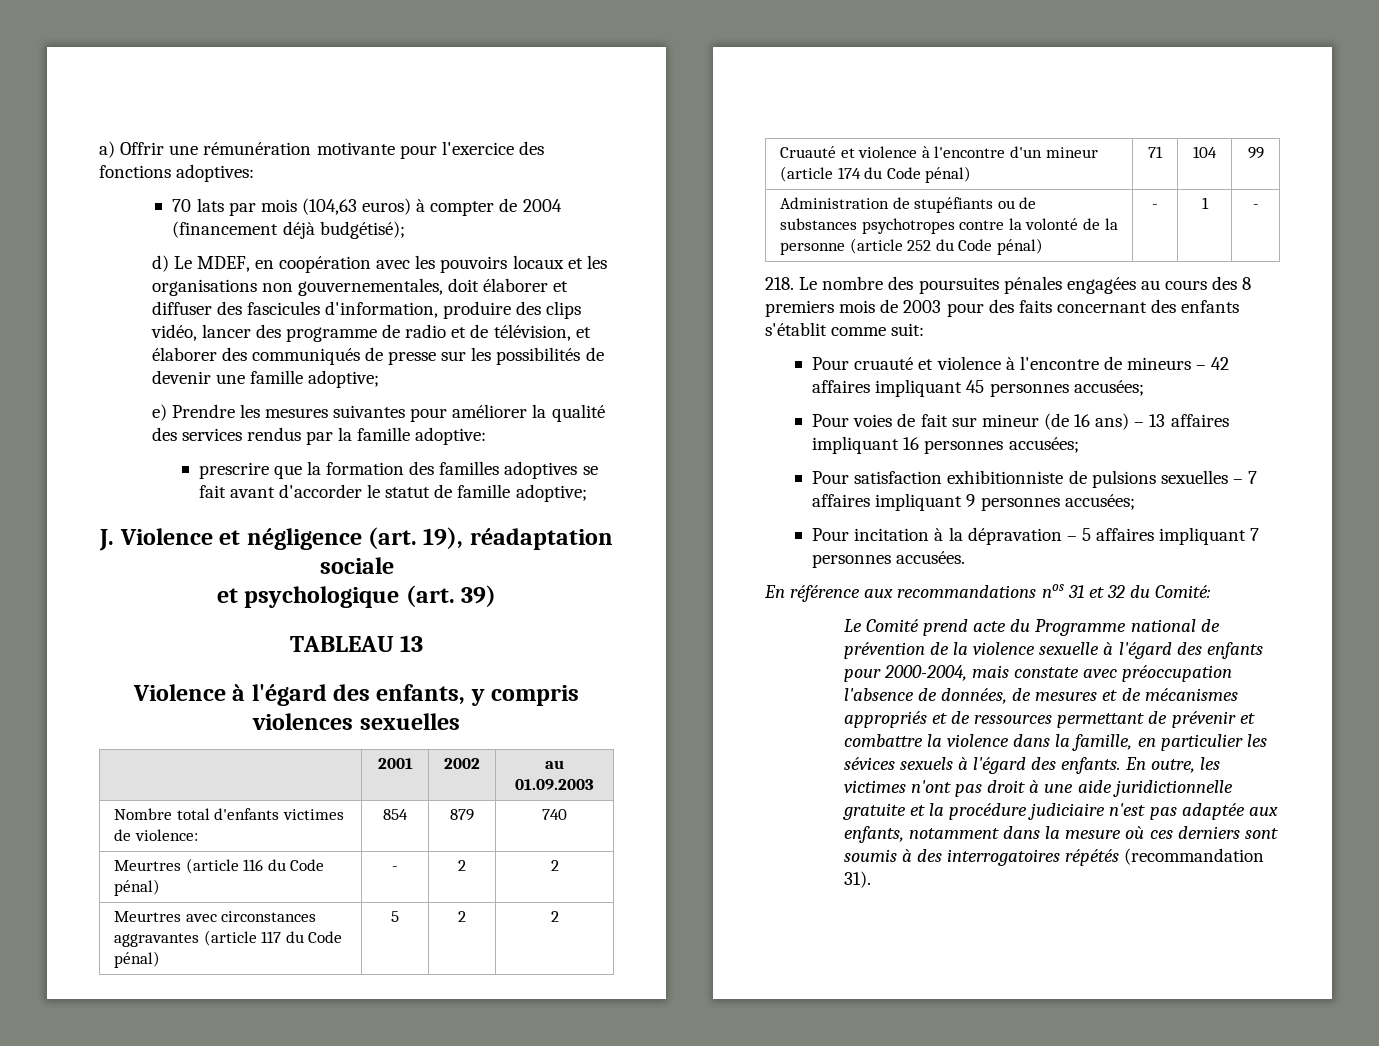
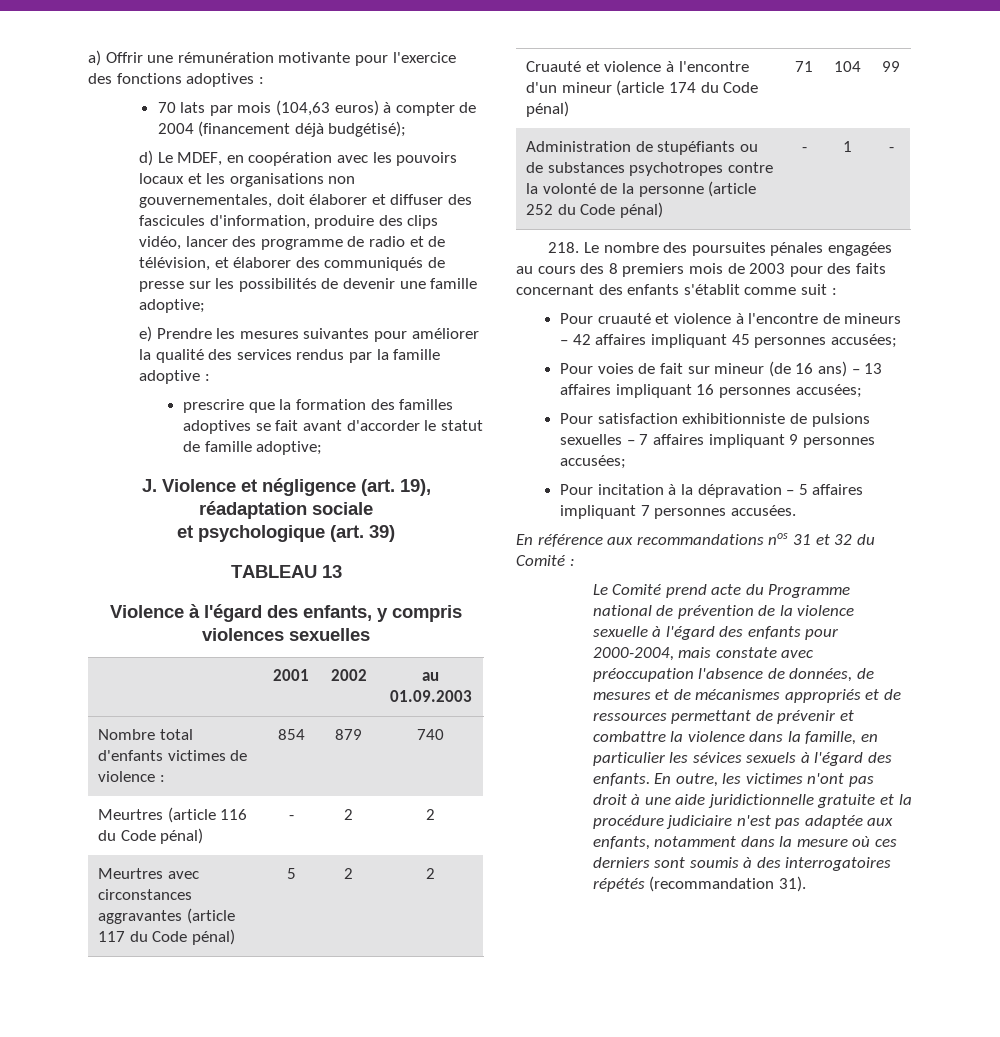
- a) Offrir une rémunération motivante pour l'exercice des fonctions adoptives:
+ a) Offrir une rémunération motivante pour l'exercice des fonctions adoptives :
- e) Prendre les mesures suivantes pour améliorer la qualité des services rendus par la famille adoptive:
+ e) Prendre les mesures suivantes pour améliorer la qualité des services rendus par la famille adoptive :
- Nombre total d'enfants victimes de violence: | 854 | 879 | 740
+ Nombre total d'enfants victimes de violence : | 854 | 879 | 740
- 218. Le nombre des poursuites pénales engagées au cours des 8 premiers mois de 2003 pour des faits concernant des enfants s'établit comme suit:
+ 218. Le nombre des poursuites pénales engagées au cours des 8 premiers mois de 2003 pour des faits concernant des enfants s'établit comme suit :
- En référence aux recommandations nos 31 et 32 du Comité:
+ En référence aux recommandations nos 31 et 32 du Comité :

